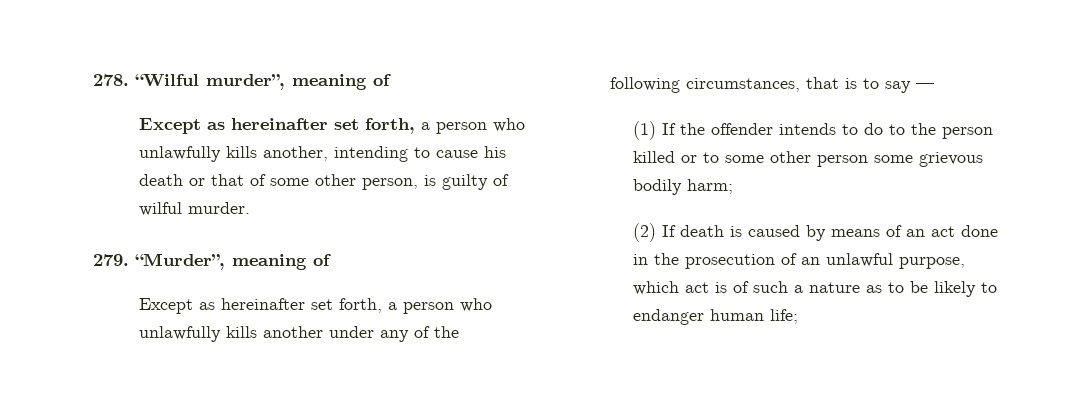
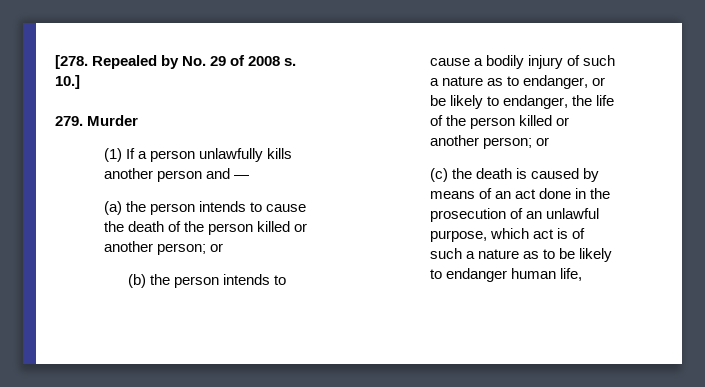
- 278. “Wilful murder”, meaning of
- Except as hereinafter set forth, a person who unlawfully kills another, intending to cause his death or that of some other person, is guilty of wilful murder.
- 279. “Murder”, meaning of
- Except as hereinafter set forth, a person who unlawfully kills another under any of the following circumstances, that is to say —
- (1) If the offender intends to do to the person killed or to some other person some grievous bodily harm;
- (2) If death is caused by means of an act done in the prosecution of an unlawful purpose, which act is of such a nature as to be likely to endanger human life;
+ [278. Repealed by No. 29 of 2008 s. 10.]
+ 279. Murder
+ (1) If a person unlawfully kills another person and —
+ (a) the person intends to cause the death of the person killed or another person; or
+ (b) the person intends to cause a bodily injury of such a nature as to endanger, or be likely to endanger, the life of the person killed or another person; or
+ (c) the death is caused by means of an act done in the prosecution of an unlawful purpose, which act is of such a nature as to be likely to endanger human life,

